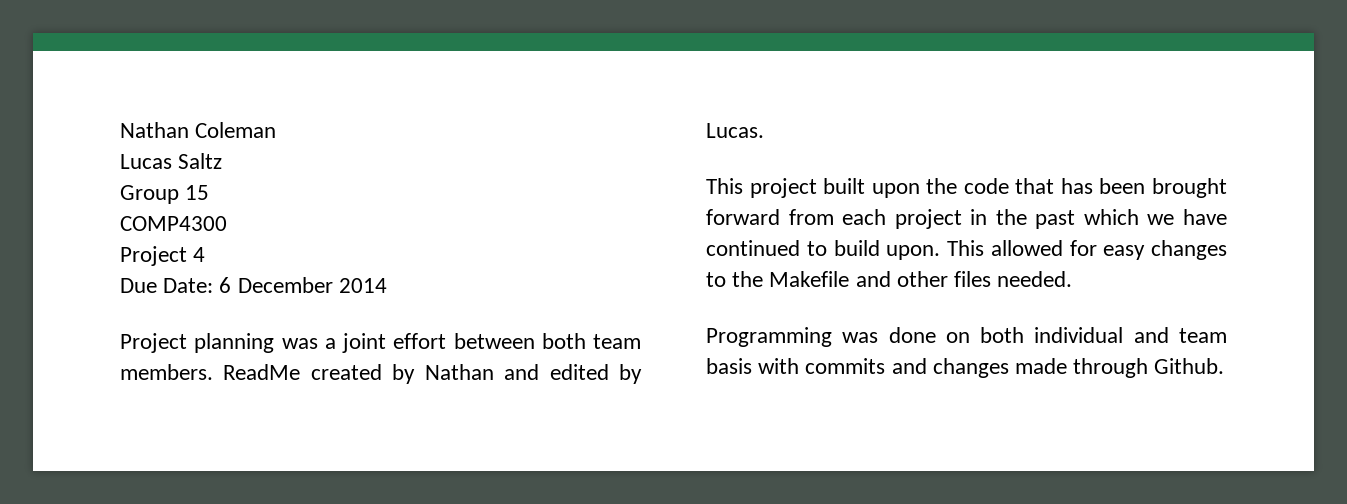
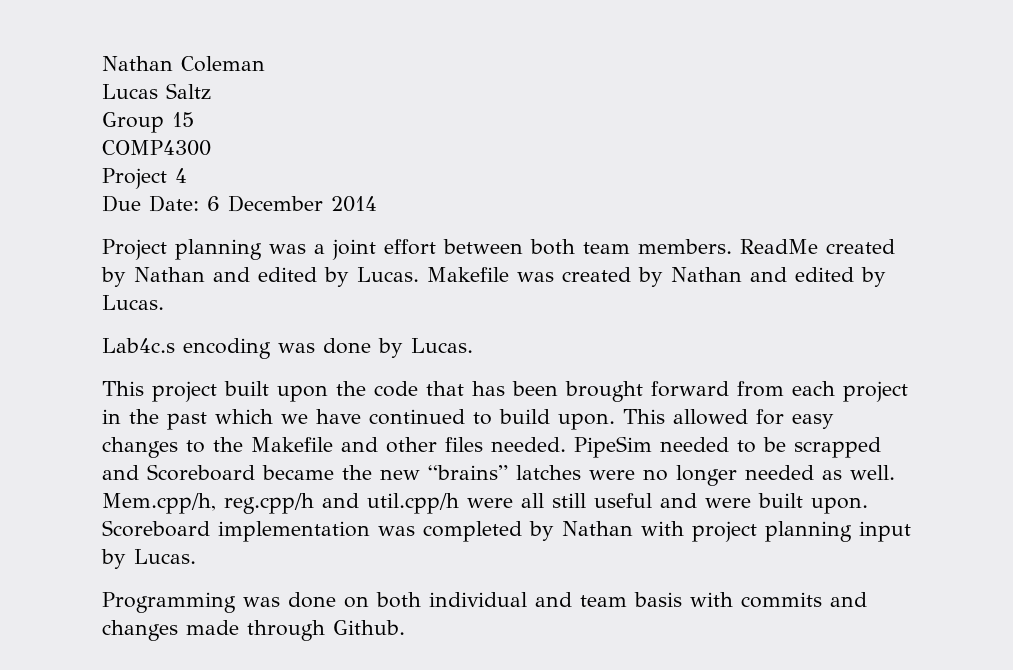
+ Makefile was created by Nathan and edited by Lucas.
+ Lab4c.s encoding was done by Lucas.
+ PipeSim needed to be scrapped and Scoreboard became the new “brains” latches were no longer needed as well. Mem.cpp/h, reg.cpp/h and util.cpp/h were all still useful and were built upon. Scoreboard implementation was completed by Nathan with project planning input by Lucas.

